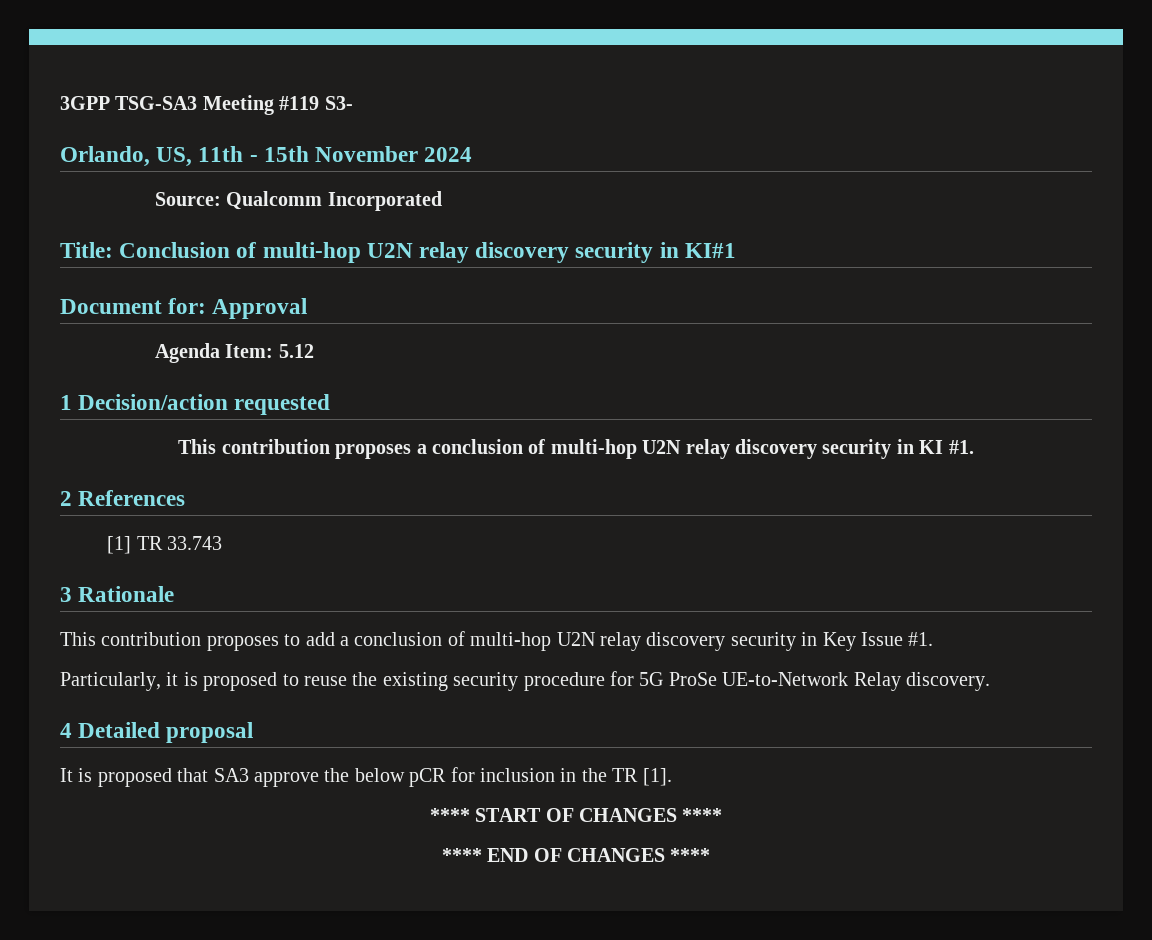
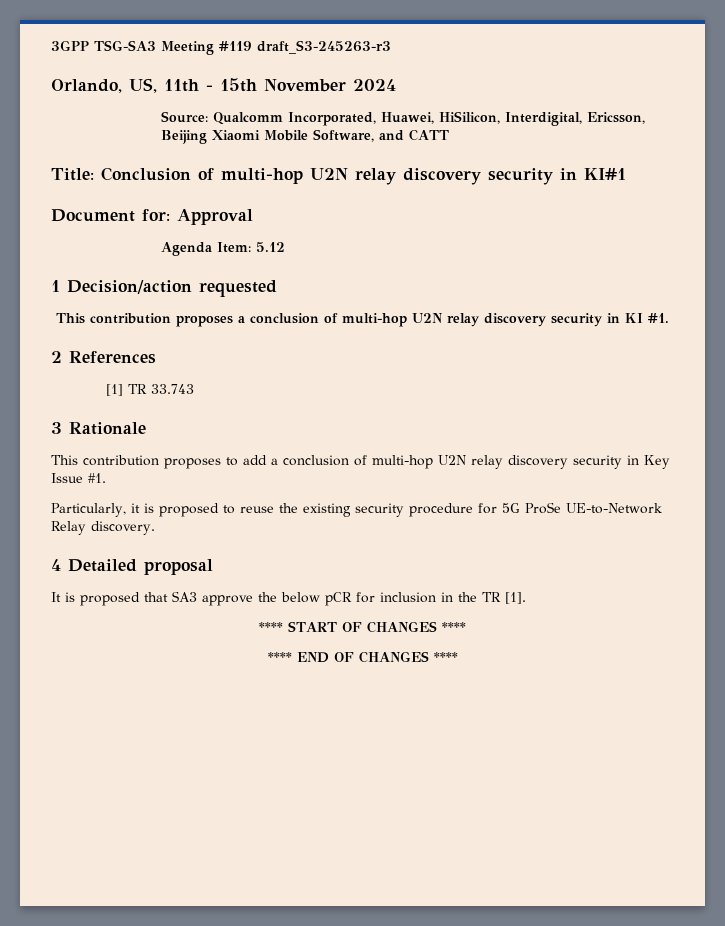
- 3GPP TSG-SA3 Meeting #119 S3-
+ 3GPP TSG-SA3 Meeting #119 draft_S3-245263-r3
- Source: Qualcomm Incorporated
+ Source: Qualcomm Incorporated, Huawei, HiSilicon, Interdigital, Ericsson, Beijing Xiaomi Mobile Software, and CATT

